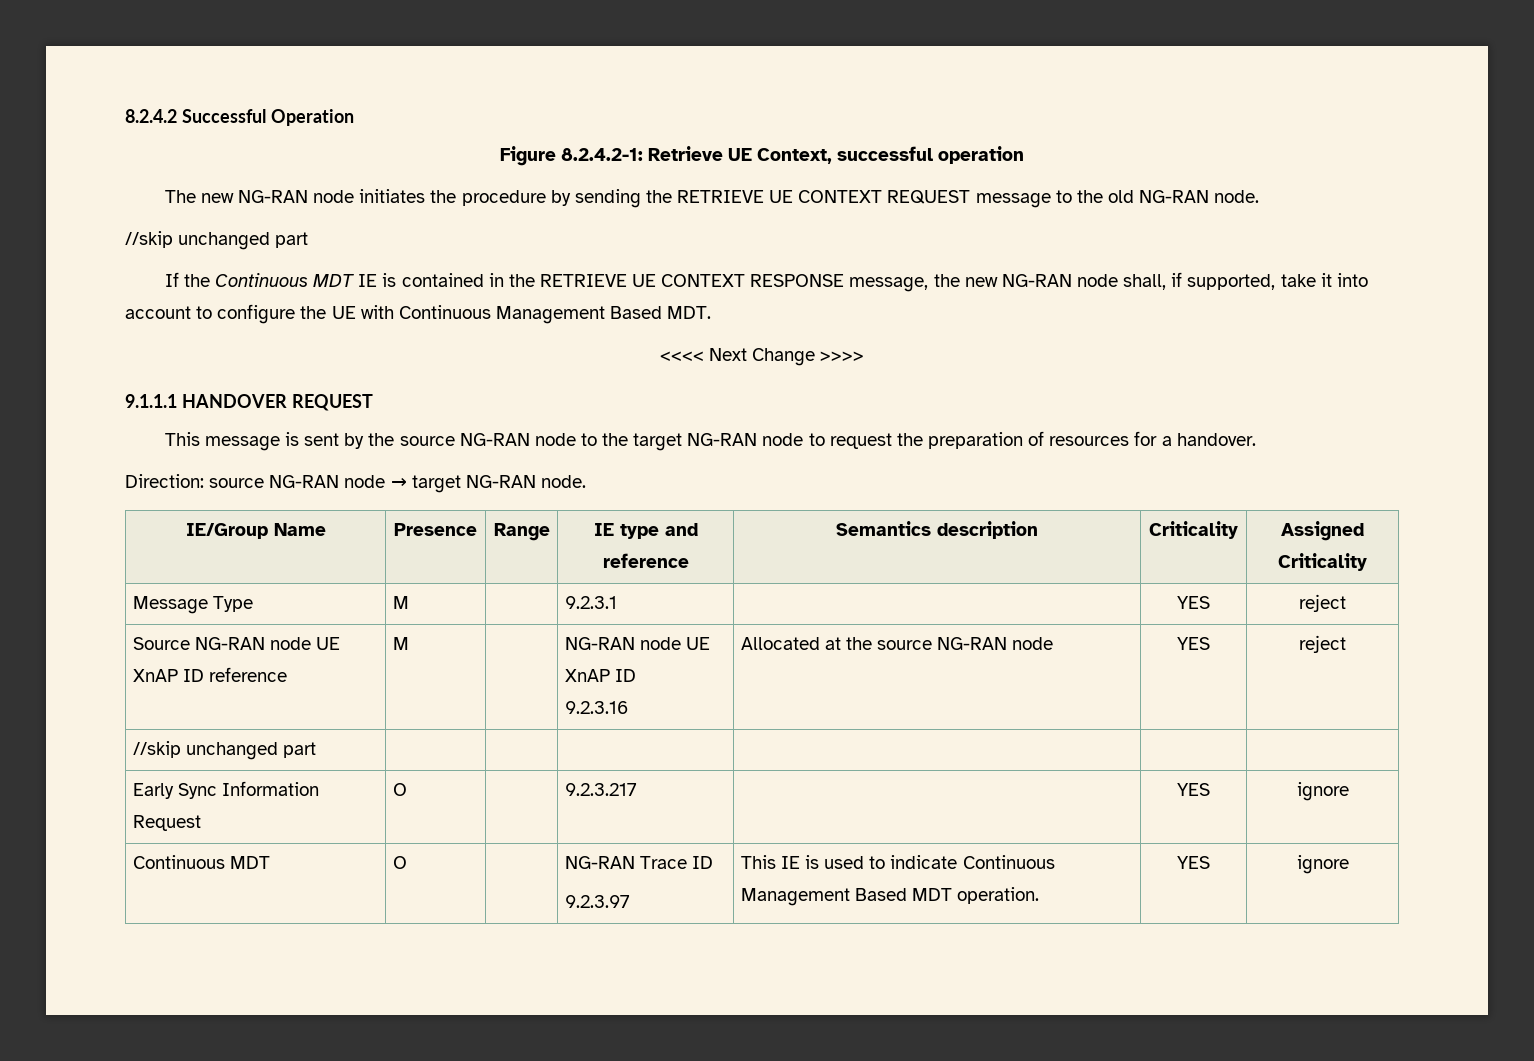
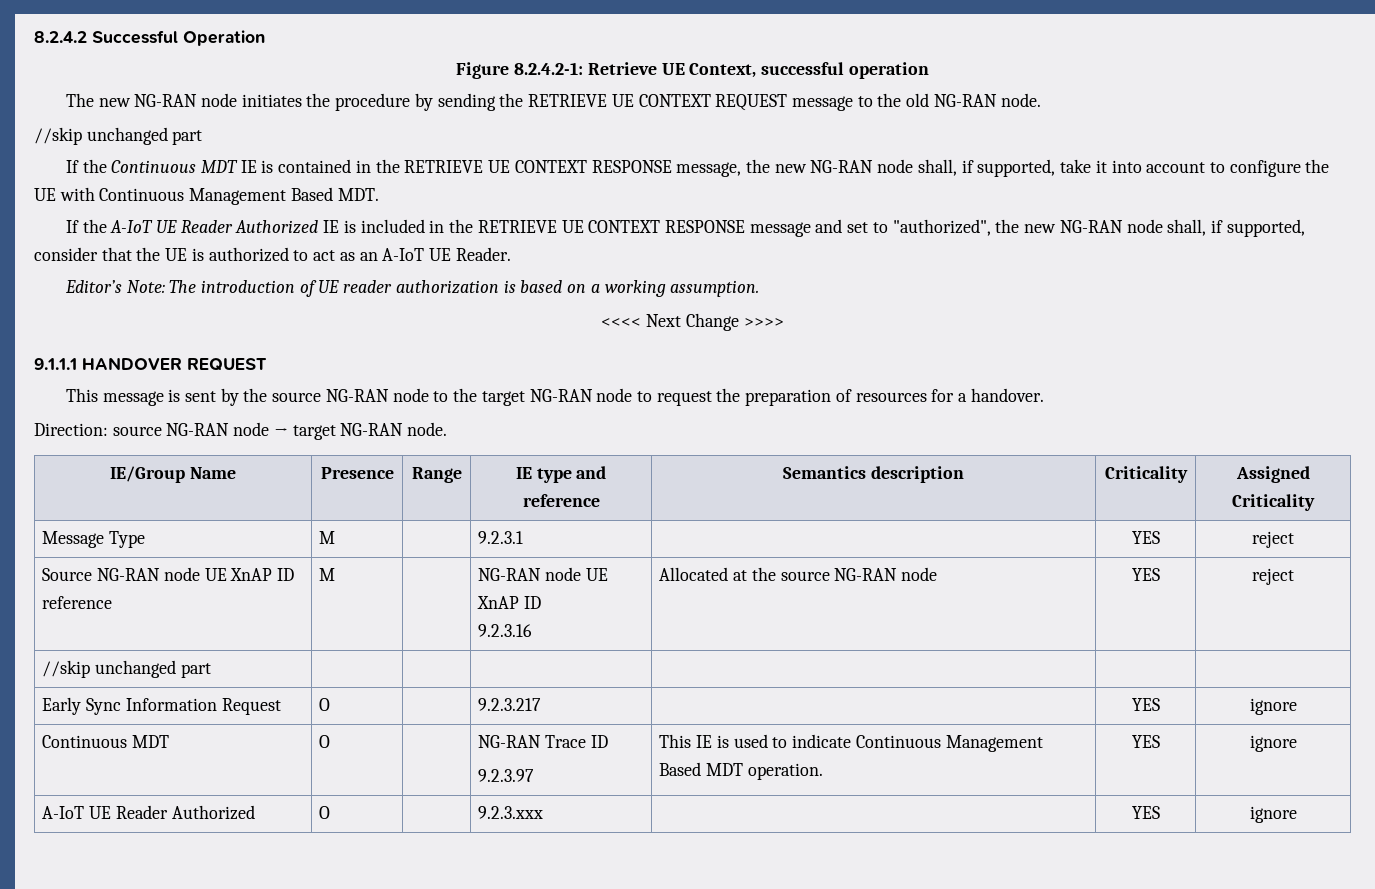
+ If the A-IoT UE Reader Authorized IE is included in the RETRIEVE UE CONTEXT RESPONSE message and set to "authorized", the new NG-RAN node shall, if supported, consider that the UE is authorized to act as an A-IoT UE Reader.
+ Editor’s Note: The introduction of UE reader authorization is based on a working assumption.
+ A-IoT UE Reader Authorized | O | | 9.2.3.xxx | | YES | ignore

